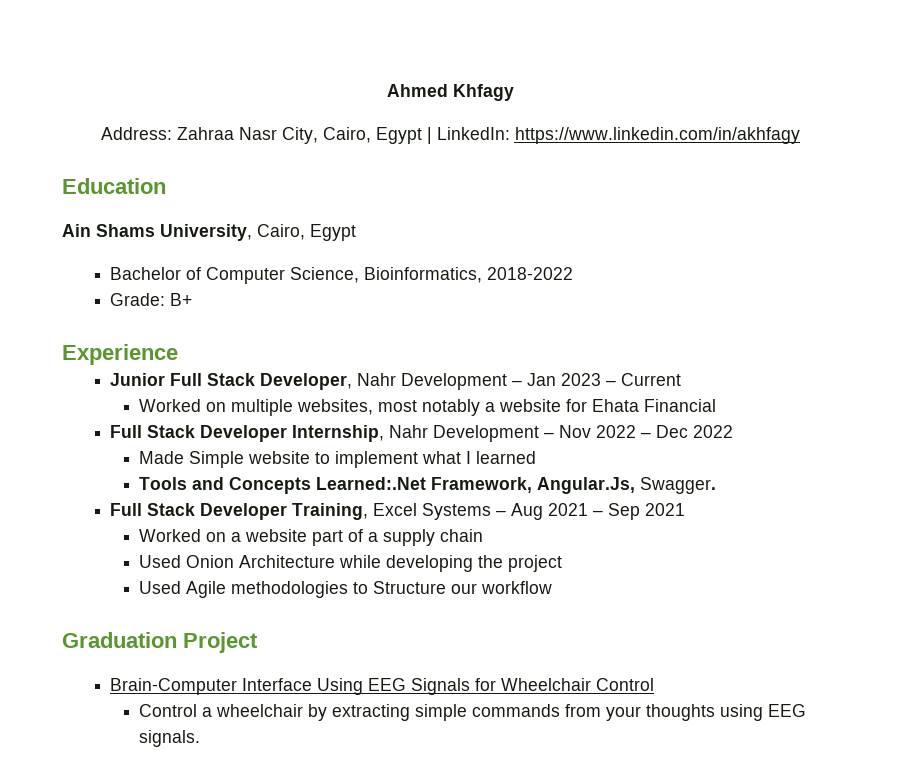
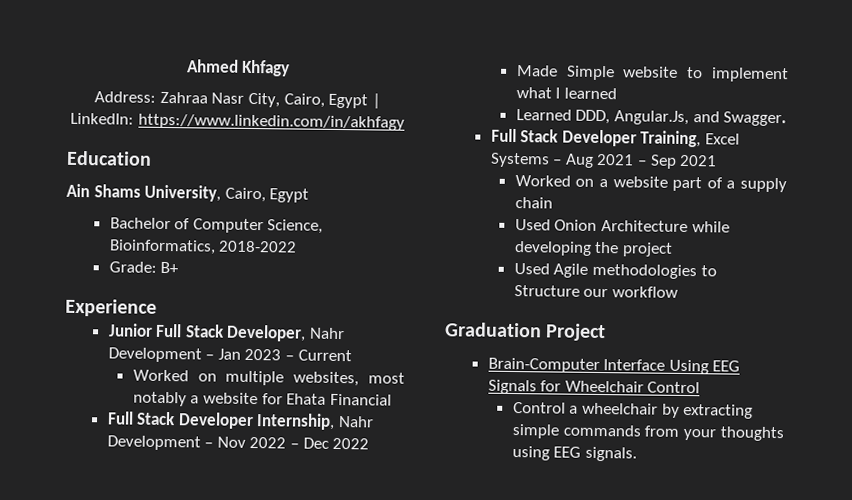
- Tools and Concepts Learned:.Net Framework, Angular.Js, Swagger.
+ Learned DDD, Angular.Js, and Swagger.

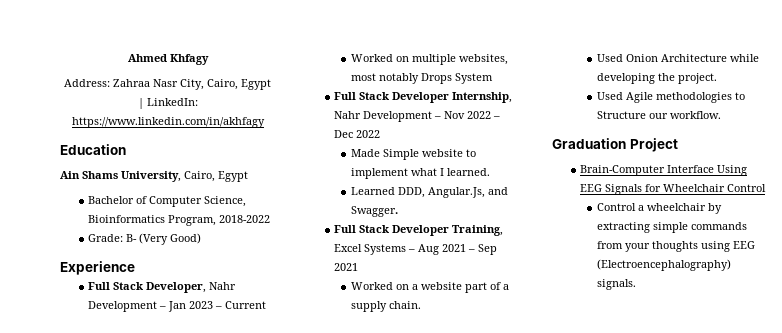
- Bachelor of Computer Science, Bioinformatics, 2018-2022
+ Bachelor of Computer Science, Bioinformatics Program, 2018-2022
- Grade: B+
+ Grade: B- (Very Good)
- Junior Full Stack Developer, Nahr Development – Jan 2023 – Current
+ Full Stack Developer, Nahr Development – Jan 2023 – Current
- Worked on multiple websites, most notably a website for Ehata Financial
+ Worked on multiple websites, most notably Drops System
- Made Simple website to implement what I learned
+ Made Simple website to implement what I learned.
- Worked on a website part of a supply chain
+ Worked on a website part of a supply chain.
- Used Onion Architecture while developing the project
+ Used Onion Architecture while developing the project.
- Used Agile methodologies to Structure our workflow
+ Used Agile methodologies to Structure our workflow.
- Control a wheelchair by extracting simple commands from your thoughts using EEG signals.
+ Control a wheelchair by extracting simple commands from your thoughts using EEG (Electroencephalography) signals.

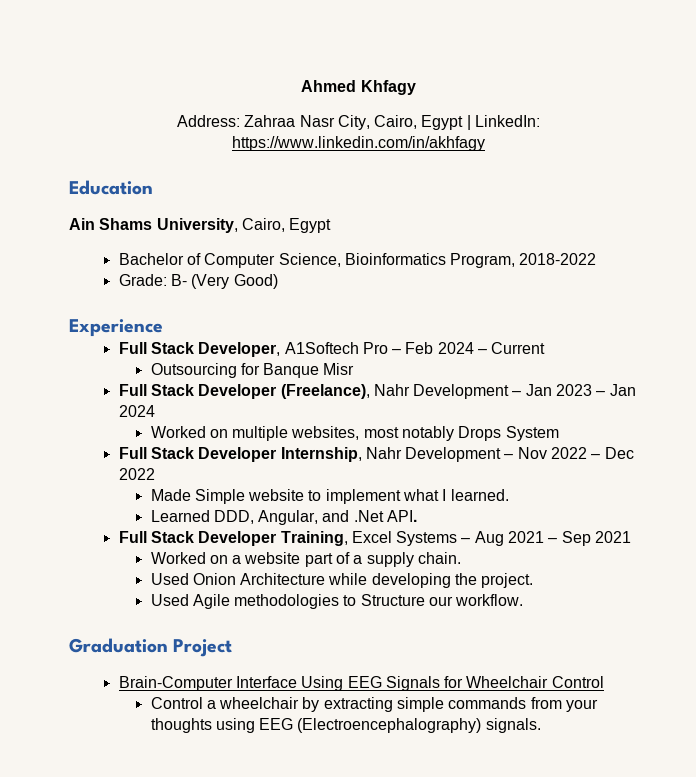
- Full Stack Developer, Nahr Development – Jan 2023 – Current
+ Full Stack Developer, A1Softech Pro – Feb 2024 – Current
+ Outsourcing for Banque Misr
+ Full Stack Developer (Freelance), Nahr Development – Jan 2023 – Jan 2024
- Learned DDD, Angular.Js, and Swagger.
+ Learned DDD, Angular, and .Net API.

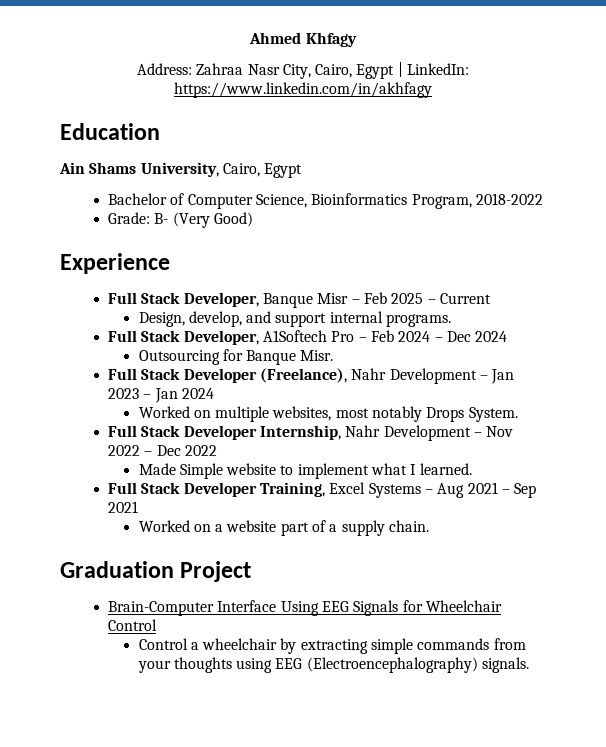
+ Full Stack Developer, Banque Misr – Feb 2025 – Current
+ Design, develop, and support internal programs.
- Full Stack Developer, A1Softech Pro – Feb 2024 – Current
+ Full Stack Developer, A1Softech Pro – Feb 2024 – Dec 2024
- Outsourcing for Banque Misr
+ Outsourcing for Banque Misr.
- Worked on multiple websites, most notably Drops System
+ Worked on multiple websites, most notably Drops System.
- Learned DDD, Angular, and .Net API.
- Used Onion Architecture while developing the project.
- Used Agile methodologies to Structure our workflow.

